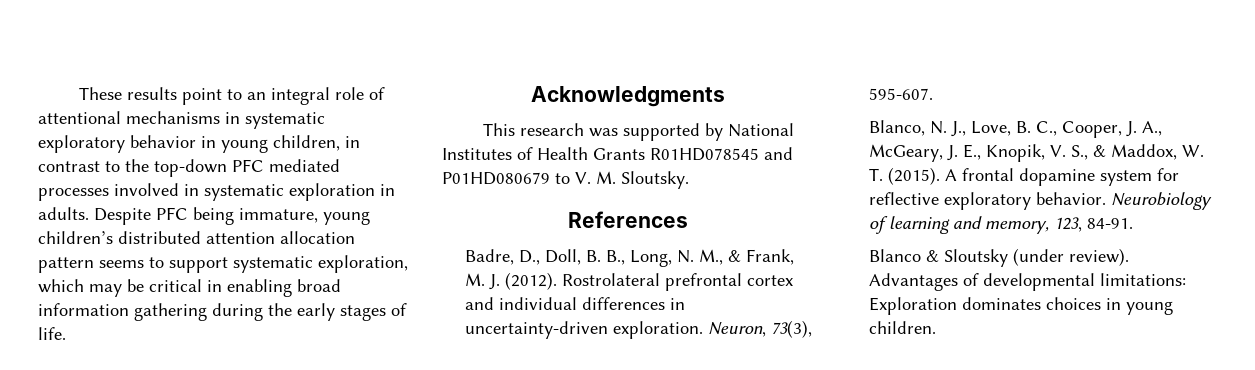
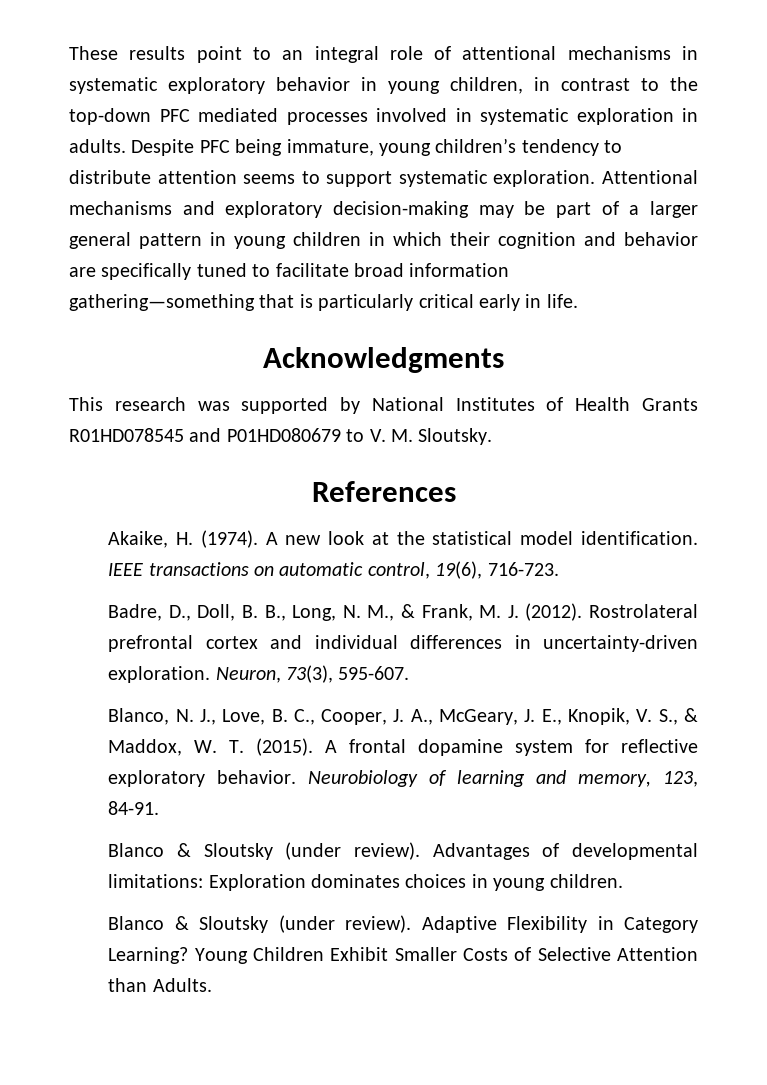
- Despite PFC being immature, young children’s distributed attention allocation pattern seems to support systematic exploration, which may be critical in enabling broad information gathering during the early stages of life.
+ Despite PFC being immature, young children’s tendency to distribute attention seems to support systematic exploration. Attentional mechanisms and exploratory decision-making may be part of a larger general pattern in young children in which their cognition and behavior are specifically tuned to facilitate broad information gathering—something that is particularly critical early in life.
+ Akaike, H. (1974). A new look at the statistical model identification. IEEE transactions on automatic control, 19(6), 716-723.
+ Blanco & Sloutsky (under review). Adaptive Flexibility in Category Learning? Young Children Exhibit Smaller Costs of Selective Attention than Adults.

